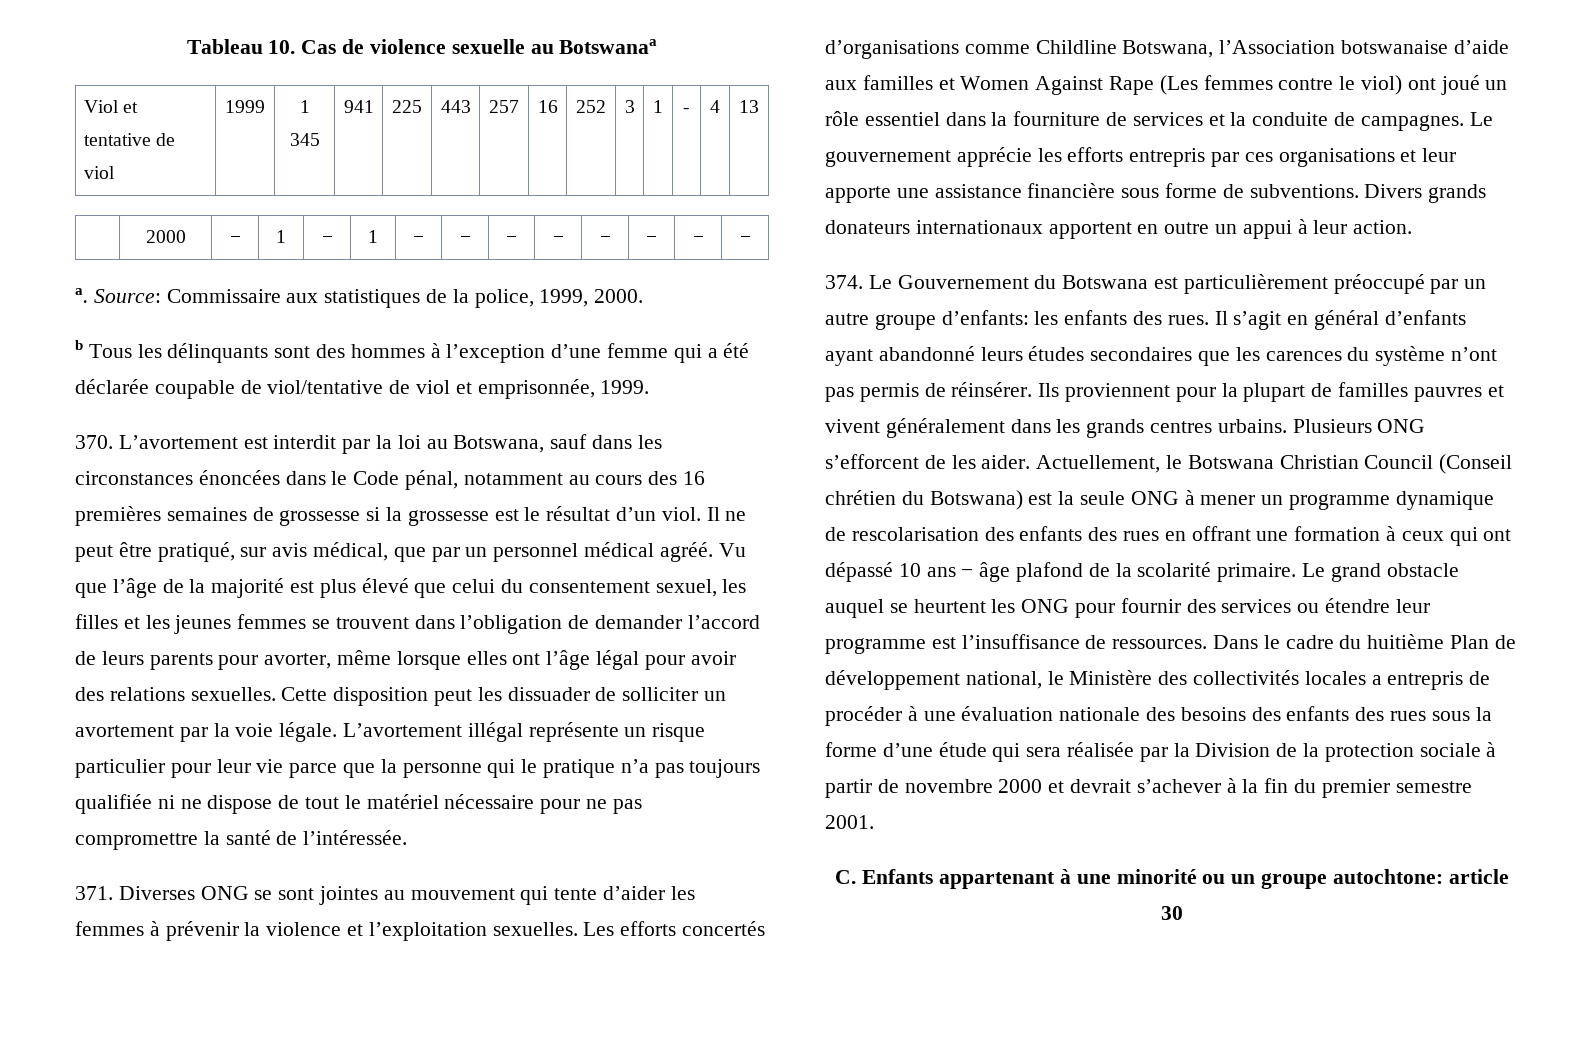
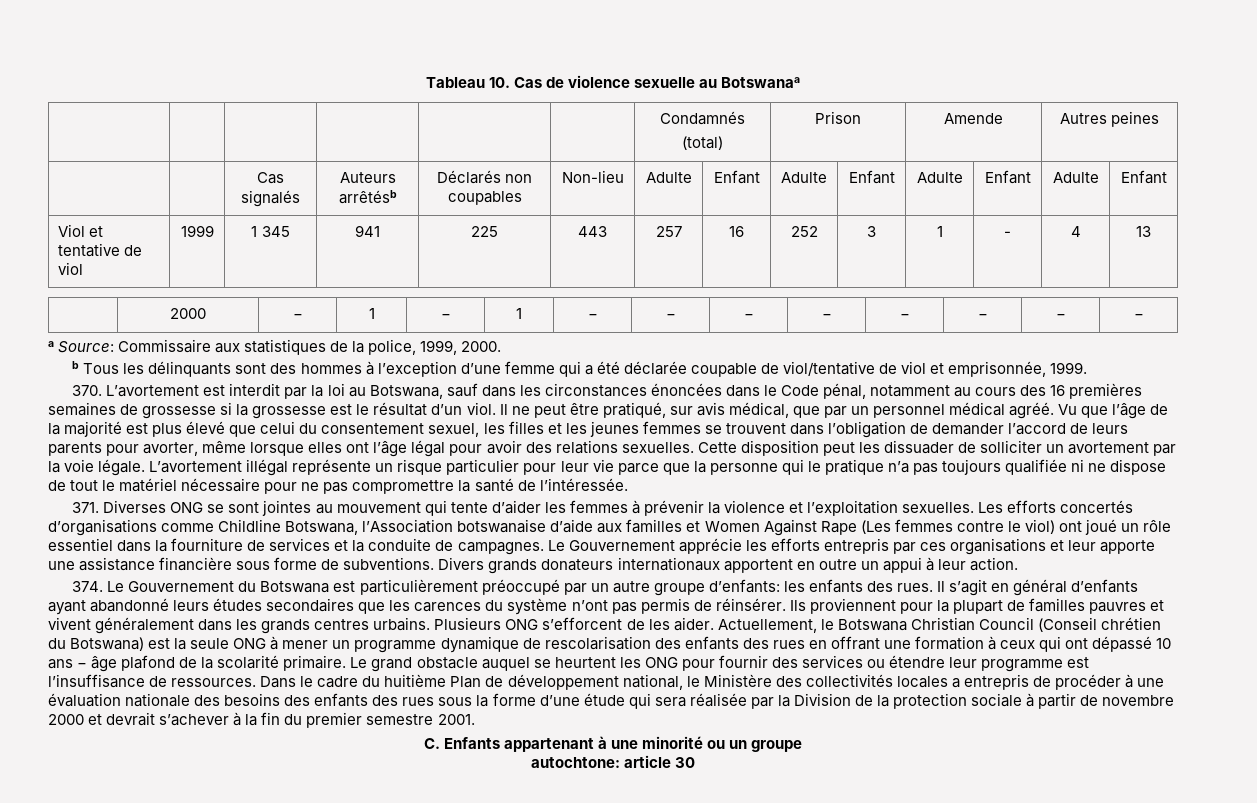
+ | | | | | | Condamnés
+ (total) | Prison | Amende | Autres peines
+ | | Cas signalés | Auteurs arrêtésb | Déclarés non coupables | Non-lieu | Adulte | Enfant | Adulte | Enfant | Adulte | Enfant | Adulte | Enfant
- a. Source: Commissaire aux statistiques de la police, 1999, 2000.
+ a Source: Commissaire aux statistiques de la police, 1999, 2000.
- Le gouvernement apprécie les efforts entrepris par ces organisations et leur apporte une assistance financière sous forme de subventions.
+ Le Gouvernement apprécie les efforts entrepris par ces organisations et leur apporte une assistance financière sous forme de subventions.
- C. Enfants appartenant à une minorité ou un groupe autochtone: article 30
+ C. Enfants appartenant à une minorité ou un groupe
+ autochtone: article 30

